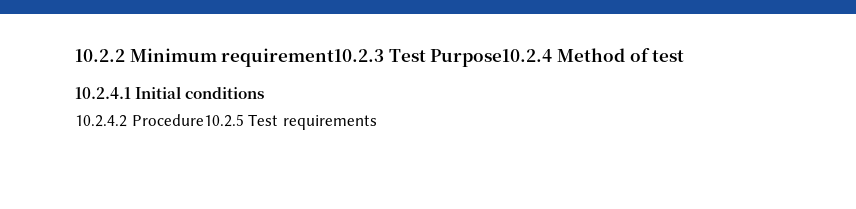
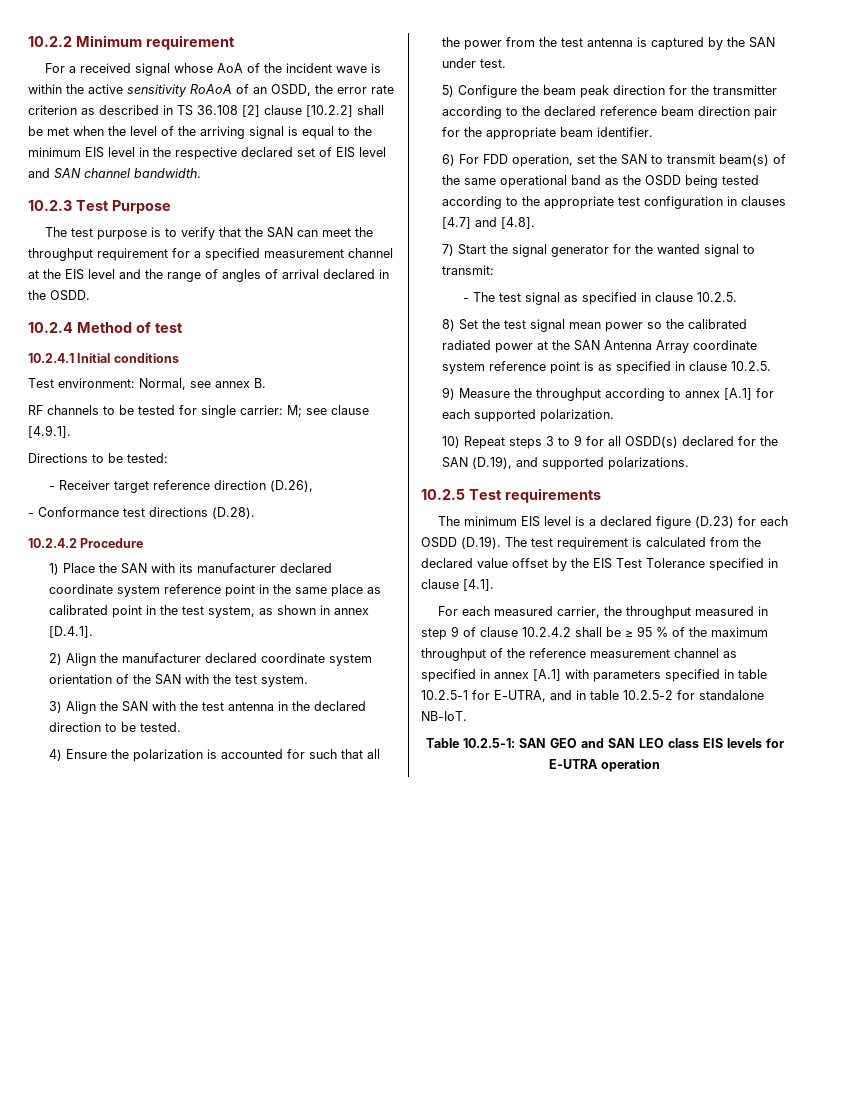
- 10.2.2 Minimum requirement10.2.3 Test Purpose10.2.4 Method of test
+ 10.2.2 Minimum requirement
+ For a received signal whose AoA of the incident wave is within the active sensitivity RoAoA of an OSDD, the error rate criterion as described in TS 36.108 [2] clause [10.2.2] shall be met when the level of the arriving signal is equal to the minimum EIS level in the respective declared set of EIS level and SAN channel bandwidth.
+ 10.2.3 Test Purpose
+ The test purpose is to verify that the SAN can meet the throughput requirement for a specified measurement channel at the EIS level and the range of angles of arrival declared in the OSDD.
+ 10.2.4 Method of test
- 10.2.4.2 Procedure10.2.5 Test requirements
+ Test environment: Normal, see annex B.
+ RF channels to be tested for single carrier: M; see clause [4.9.1].
+ Directions to be tested:
+ - Receiver target reference direction (D.26),
+ - Conformance test directions (D.28).
+ 10.2.4.2 Procedure
+ 1) Place the SAN with its manufacturer declared coordinate system reference point in the same place as calibrated point in the test system, as shown in annex [D.4.1].
+ 2) Align the manufacturer declared coordinate system orientation of the SAN with the test system.
+ 3) Align the SAN with the test antenna in the declared direction to be tested.
+ 4) Ensure the polarization is accounted for such that all the power from the test antenna is captured by the SAN under test.
+ 5) Configure the beam peak direction for the transmitter according to the declared reference beam direction pair for the appropriate beam identifier.
+ 6) For FDD operation, set the SAN to transmit beam(s) of the same operational band as the OSDD being tested according to the appropriate test configuration in clauses [4.7] and [4.8].
+ 7) Start the signal generator for the wanted signal to transmit:
+ - The test signal as specified in clause 10.2.5.
+ 8) Set the test signal mean power so the calibrated radiated power at the SAN Antenna Array coordinate system reference point is as specified in clause 10.2.5.
+ 9) Measure the throughput according to annex [A.1] for each supported polarization.
+ 10) Repeat steps 3 to 9 for all OSDD(s) declared for the SAN (D.19), and supported polarizations.
+ 10.2.5 Test requirements
+ The minimum EIS level is a declared figure (D.23) for each OSDD (D.19). The test requirement is calculated from the declared value offset by the EIS Test Tolerance specified in clause [4.1].
+ For each measured carrier, the throughput measured in step 9 of clause 10.2.4.2 shall be ≥ 95 % of the maximum throughput of the reference measurement channel as specified in annex [A.1] with parameters specified in table 10.2.5-1 for E-UTRA, and in table 10.2.5-2 for standalone NB-IoT.
+ Table 10.2.5-1: SAN GEO and SAN LEO class EIS levels for E-UTRA operation

